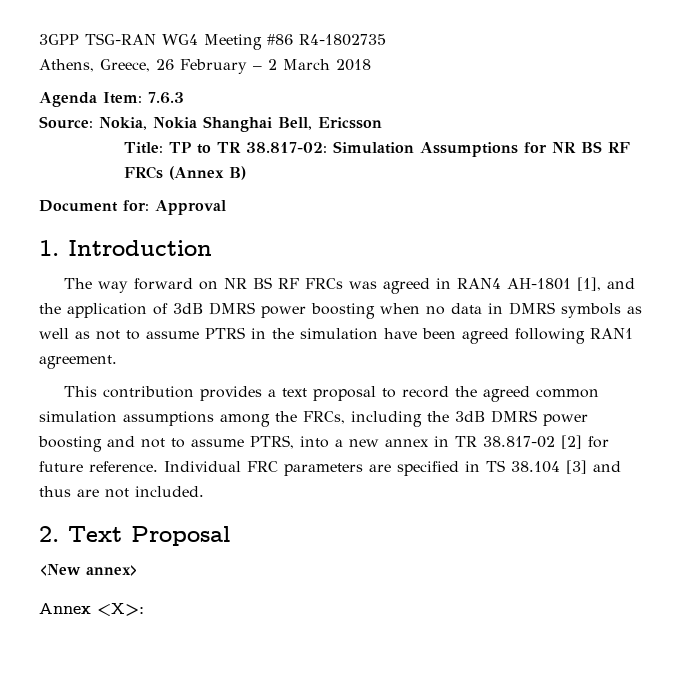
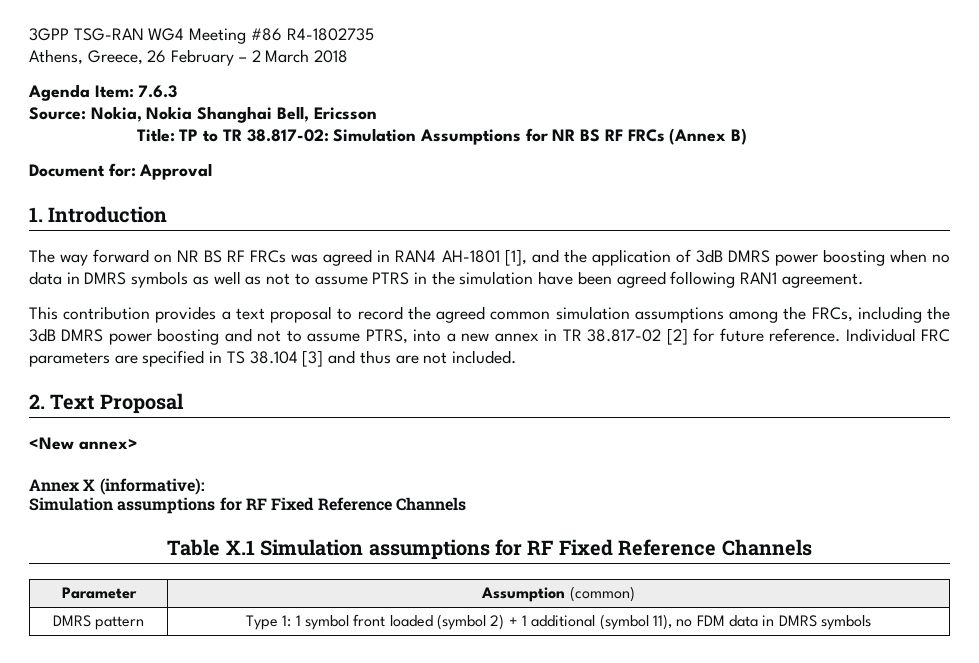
- Annex <X>:
+ Annex X (informative):
+ Simulation assumptions for RF Fixed Reference Channels
+ Table X.1 Simulation assumptions for RF Fixed Reference Channels
+ Parameter | Assumption (common)
+ DMRS pattern | Type 1: 1 symbol front loaded (symbol 2) + 1 additional (symbol 11), no FDM data in DMRS symbols

